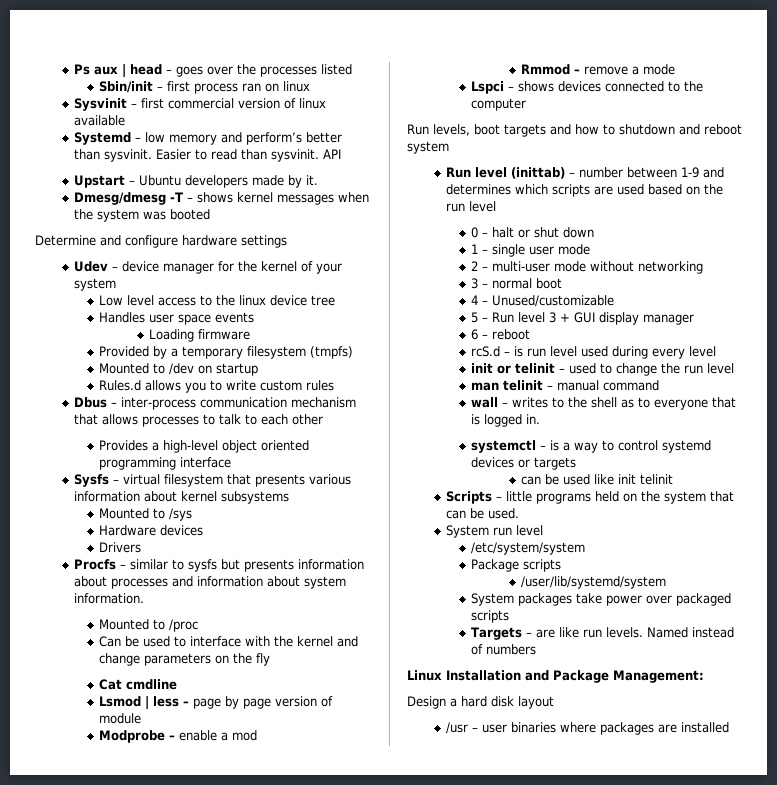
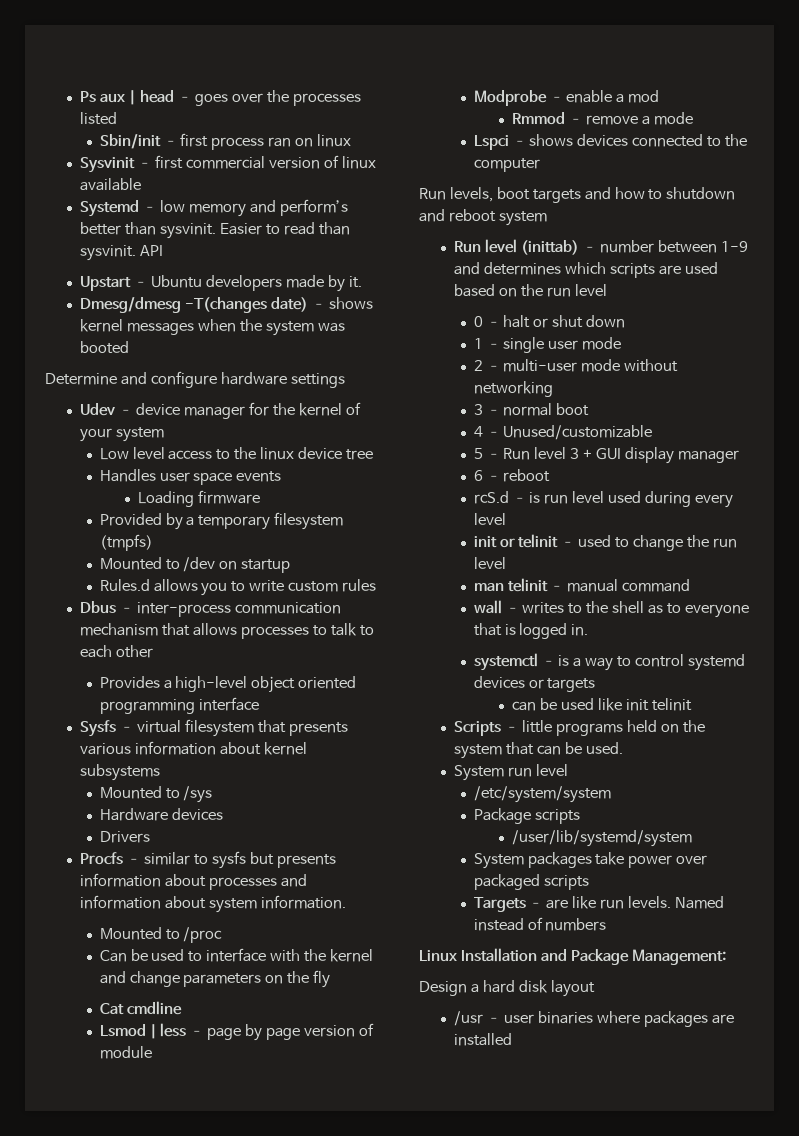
- Dmesg/dmesg -T – shows kernel messages when the system was booted
+ Dmesg/dmesg -T(changes date) – shows kernel messages when the system was booted

